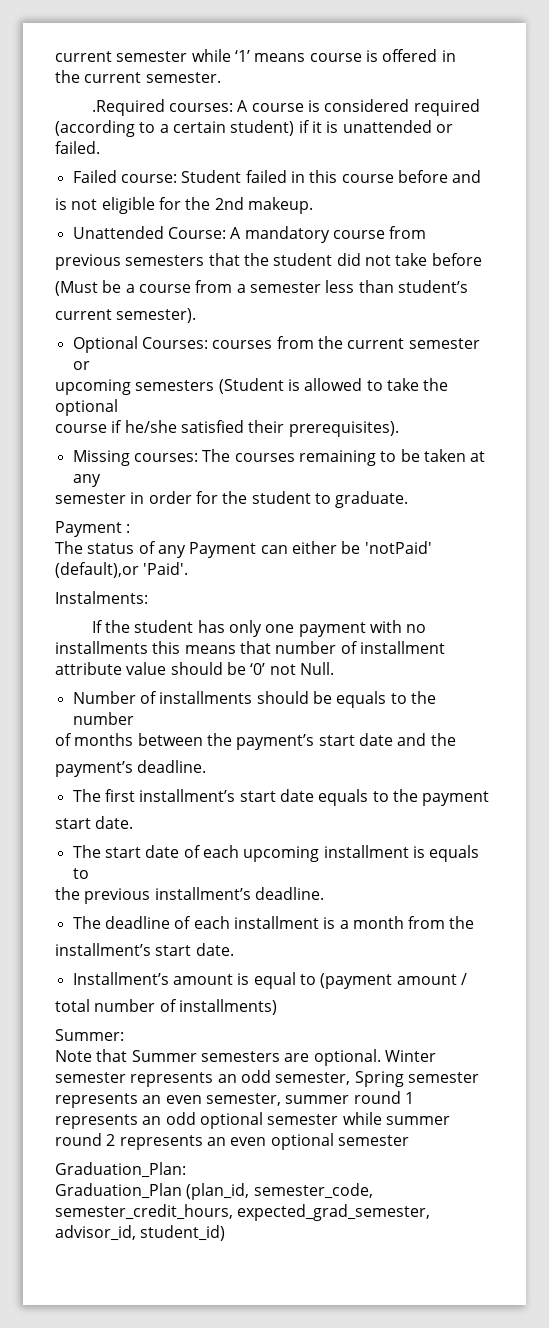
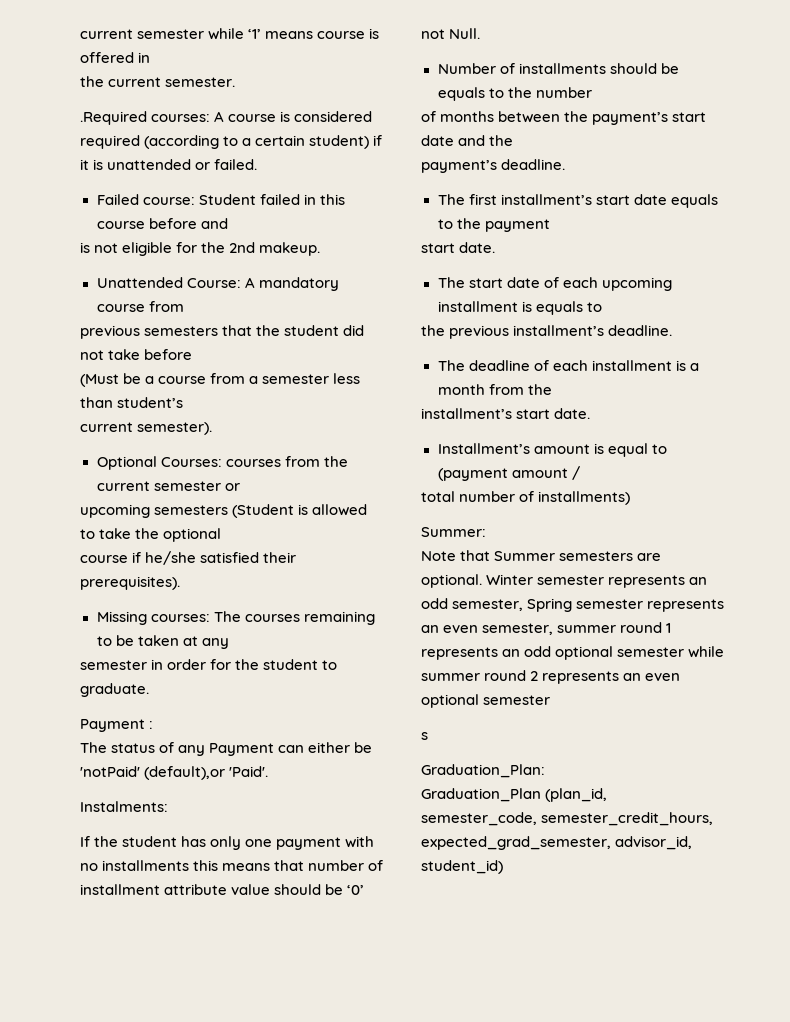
+ s

